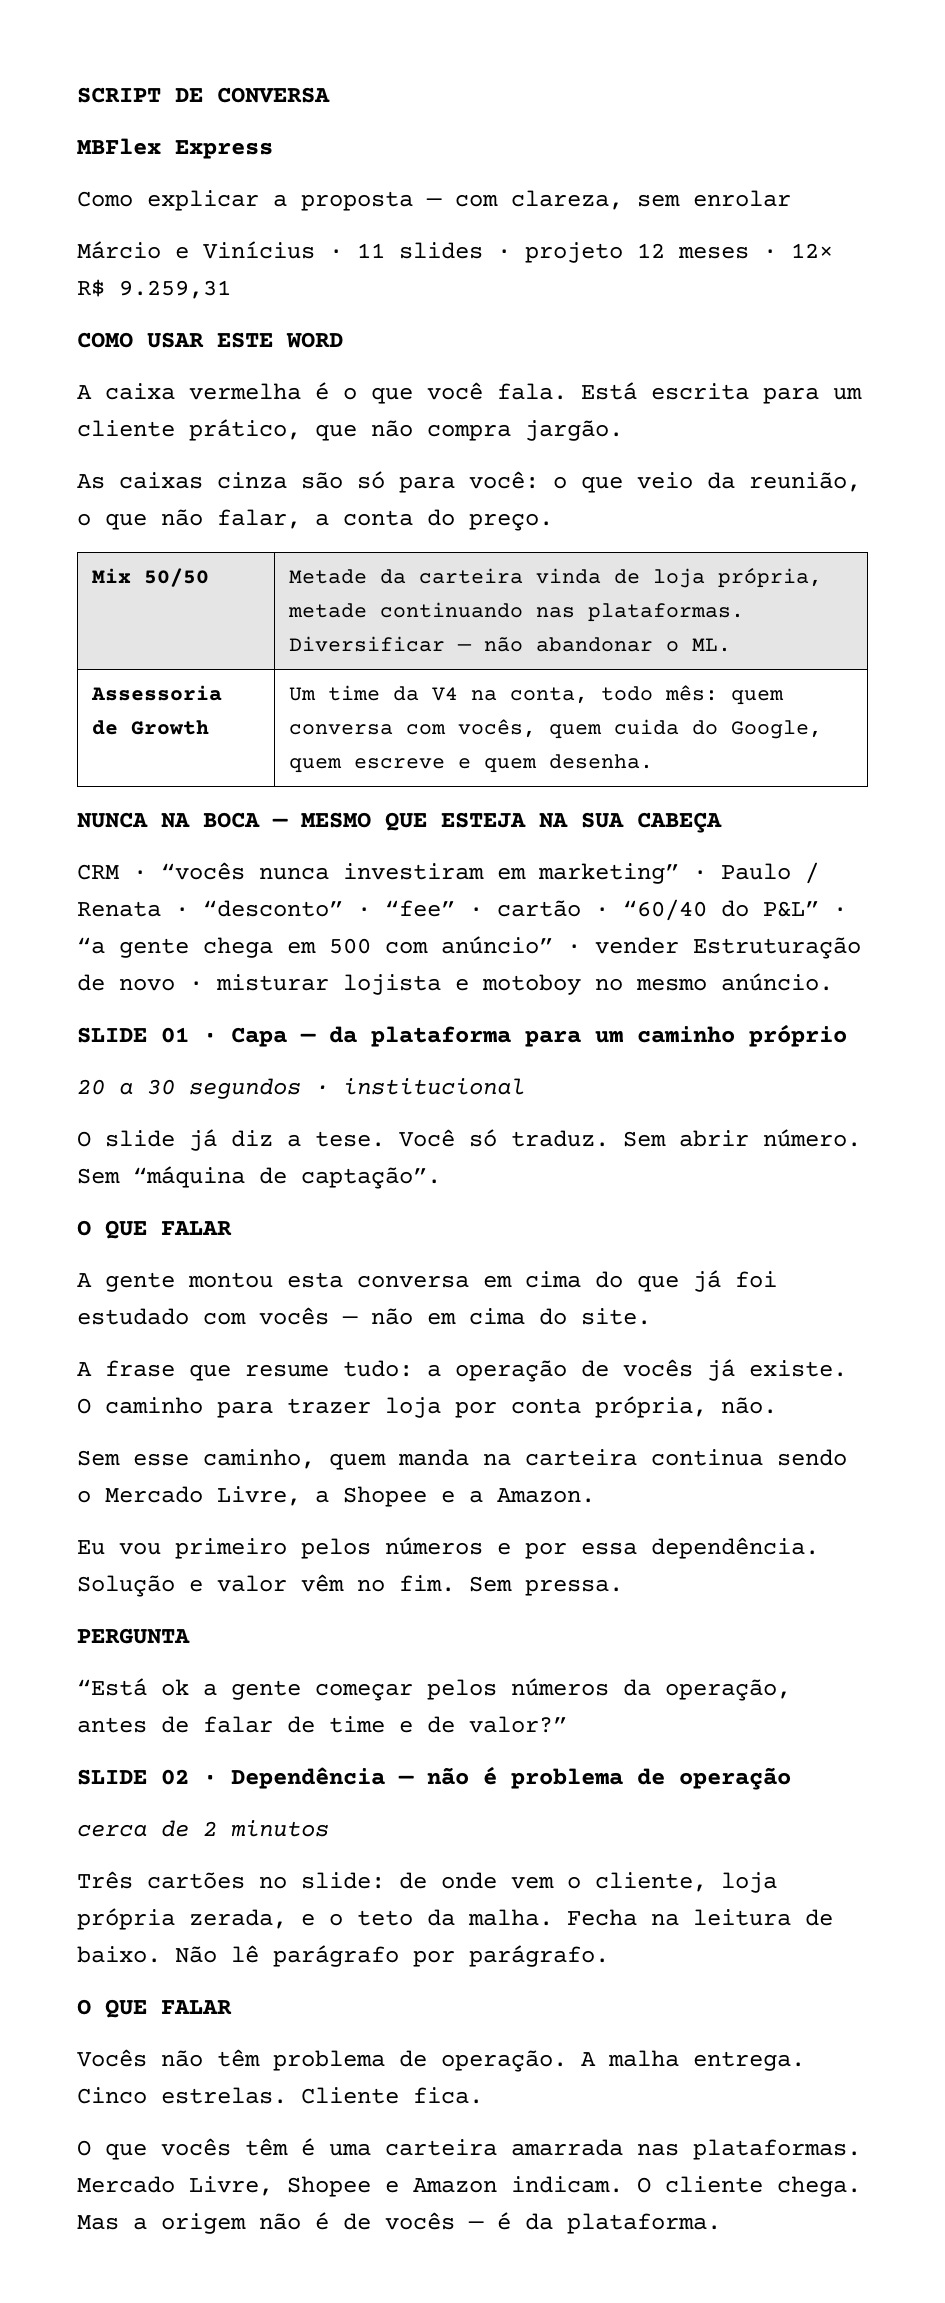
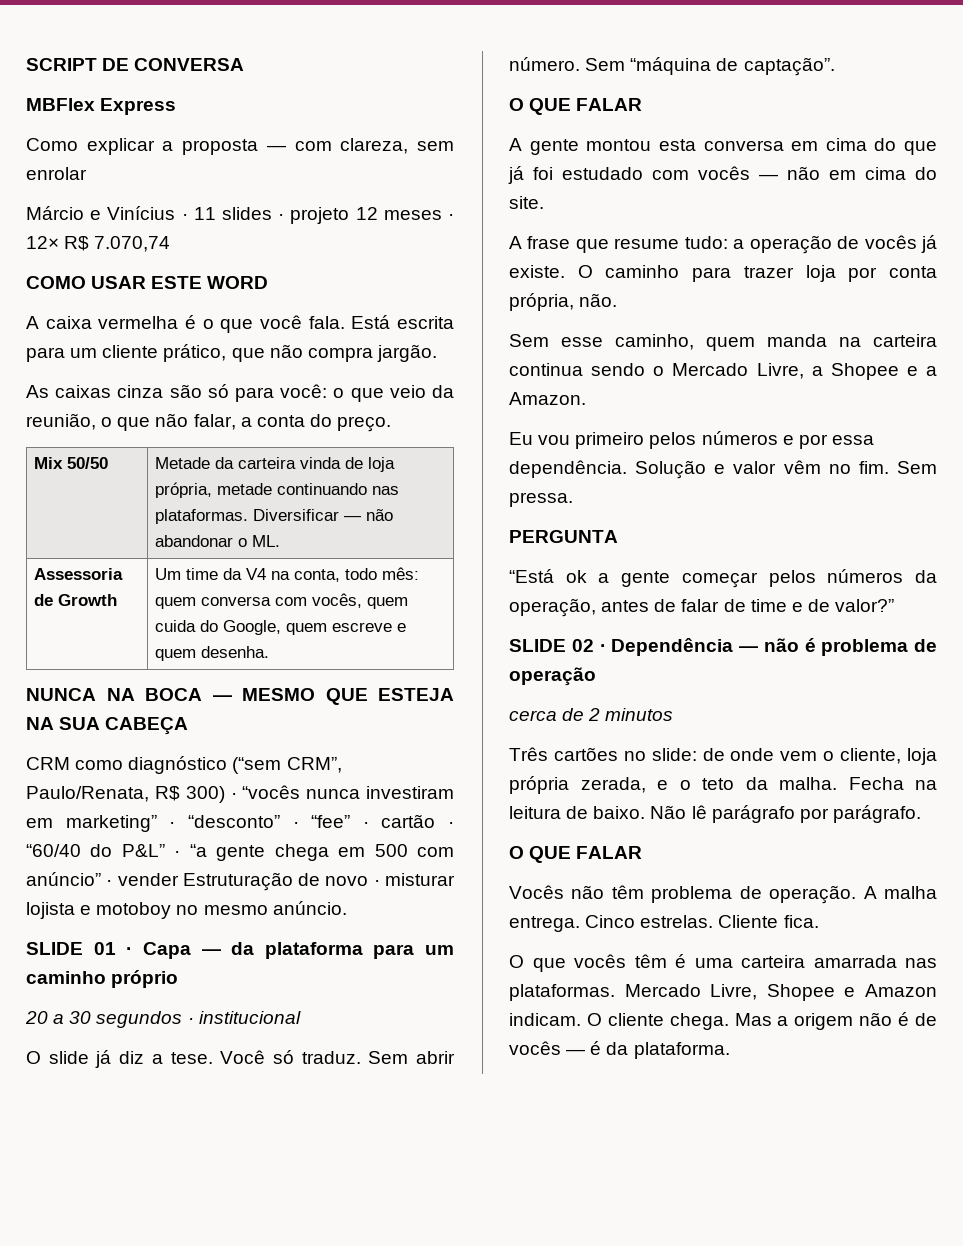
- Márcio e Vinícius · 11 slides · projeto 12 meses · 12× R$ 9.259,31
+ Márcio e Vinícius · 11 slides · projeto 12 meses · 12× R$ 7.070,74
- CRM · “vocês nunca investiram em marketing” · Paulo / Renata · “desconto” · “fee” · cartão · “60/40 do P&L” · “a gente chega em 500 com anúncio” · vender Estruturação de novo · misturar lojista e motoboy no mesmo anúncio.
+ CRM como diagnóstico (“sem CRM”, Paulo/Renata, R$ 300) · “vocês nunca investiram em marketing” · “desconto” · “fee” · cartão · “60/40 do P&L” · “a gente chega em 500 com anúncio” · vender Estruturação de novo · misturar lojista e motoboy no mesmo anúncio.

